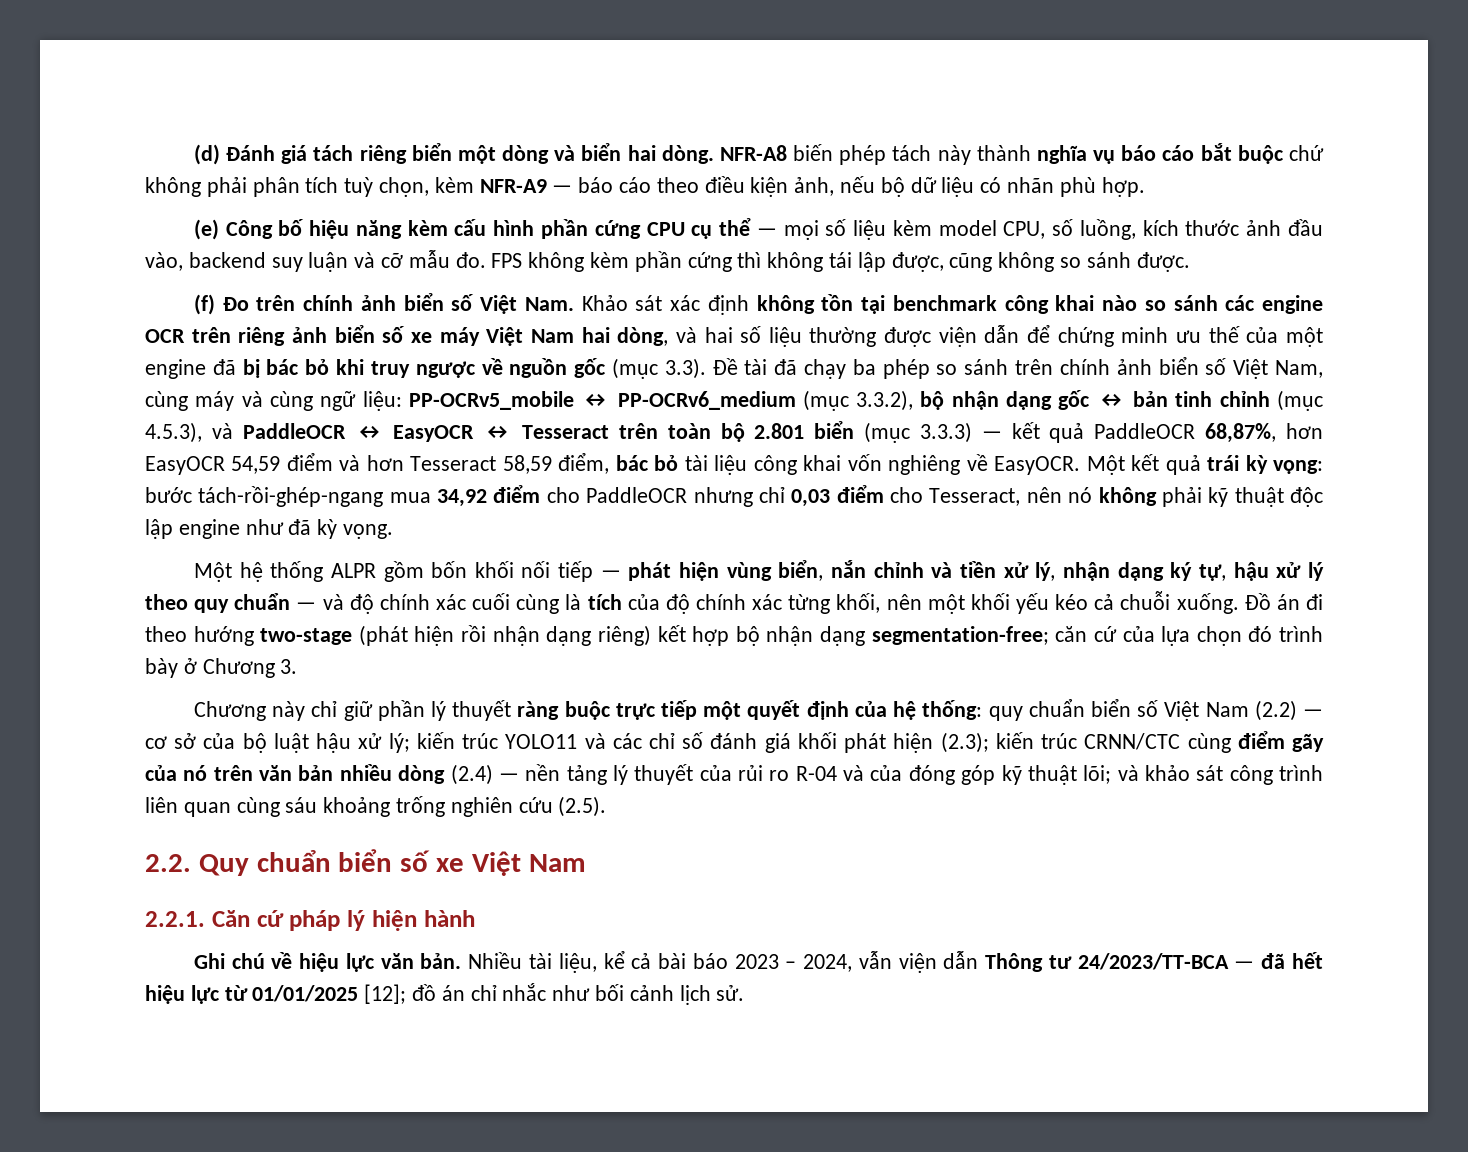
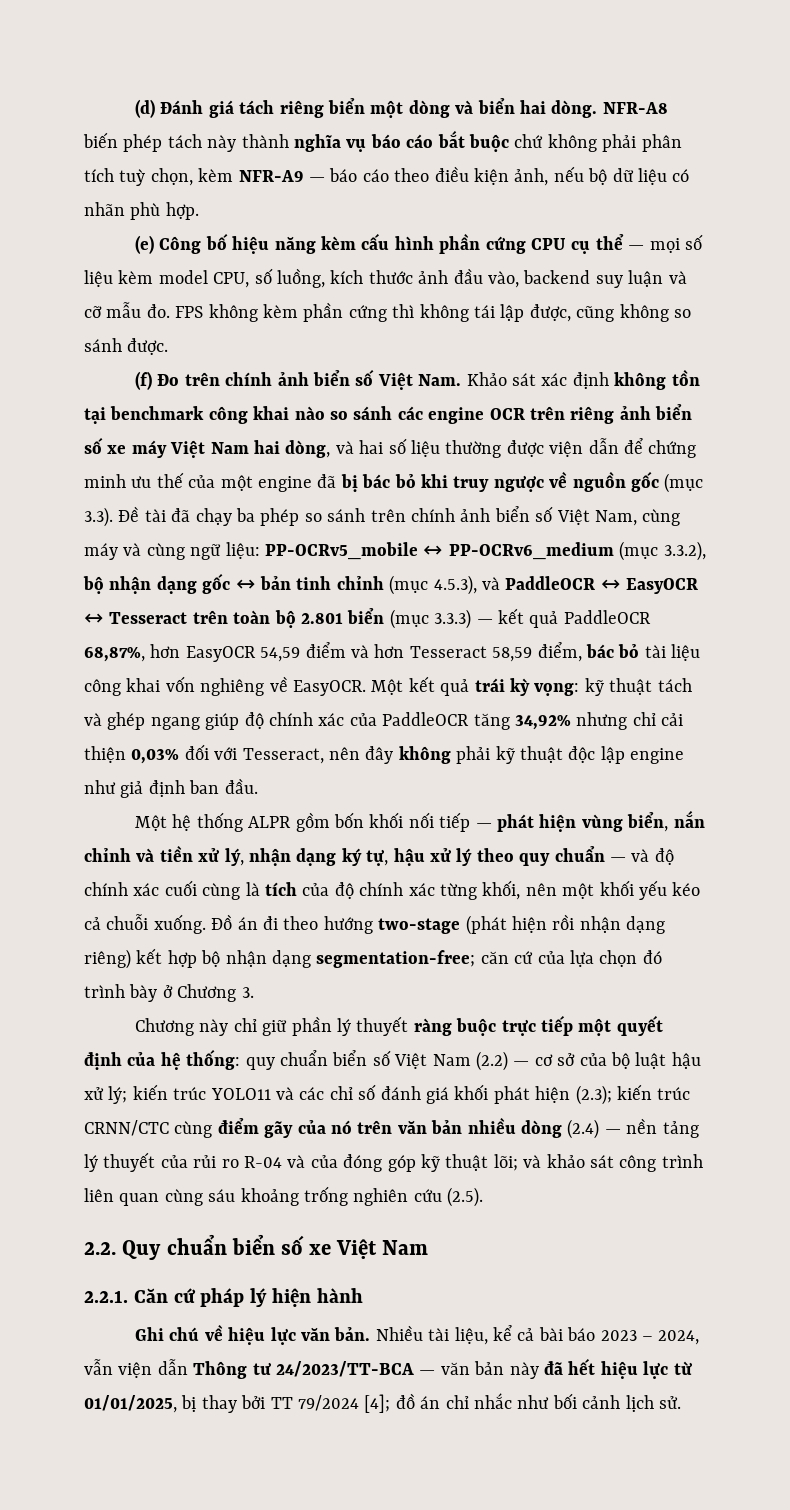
- Một kết quả trái kỳ vọng: bước tách-rồi-ghép-ngang mua 34,92 điểm cho PaddleOCR nhưng chỉ 0,03 điểm cho Tesseract, nên nó không phải kỹ thuật độc lập engine như đã kỳ vọng.
+ Một kết quả trái kỳ vọng: kỹ thuật tách và ghép ngang giúp độ chính xác của PaddleOCR tăng 34,92% nhưng chỉ cải thiện 0,03% đối với Tesseract, nên đây không phải kỹ thuật độc lập engine như giả định ban đầu.
- Nhiều tài liệu, kể cả bài báo 2023 – 2024, vẫn viện dẫn Thông tư 24/2023/TT-BCA — đã hết hiệu lực từ 01/01/2025 [12]; đồ án chỉ nhắc như bối cảnh lịch sử.
+ Nhiều tài liệu, kể cả bài báo 2023 – 2024, vẫn viện dẫn Thông tư 24/2023/TT-BCA — văn bản này đã hết hiệu lực từ 01/01/2025, bị thay bởi TT 79/2024 [4]; đồ án chỉ nhắc như bối cảnh lịch sử.

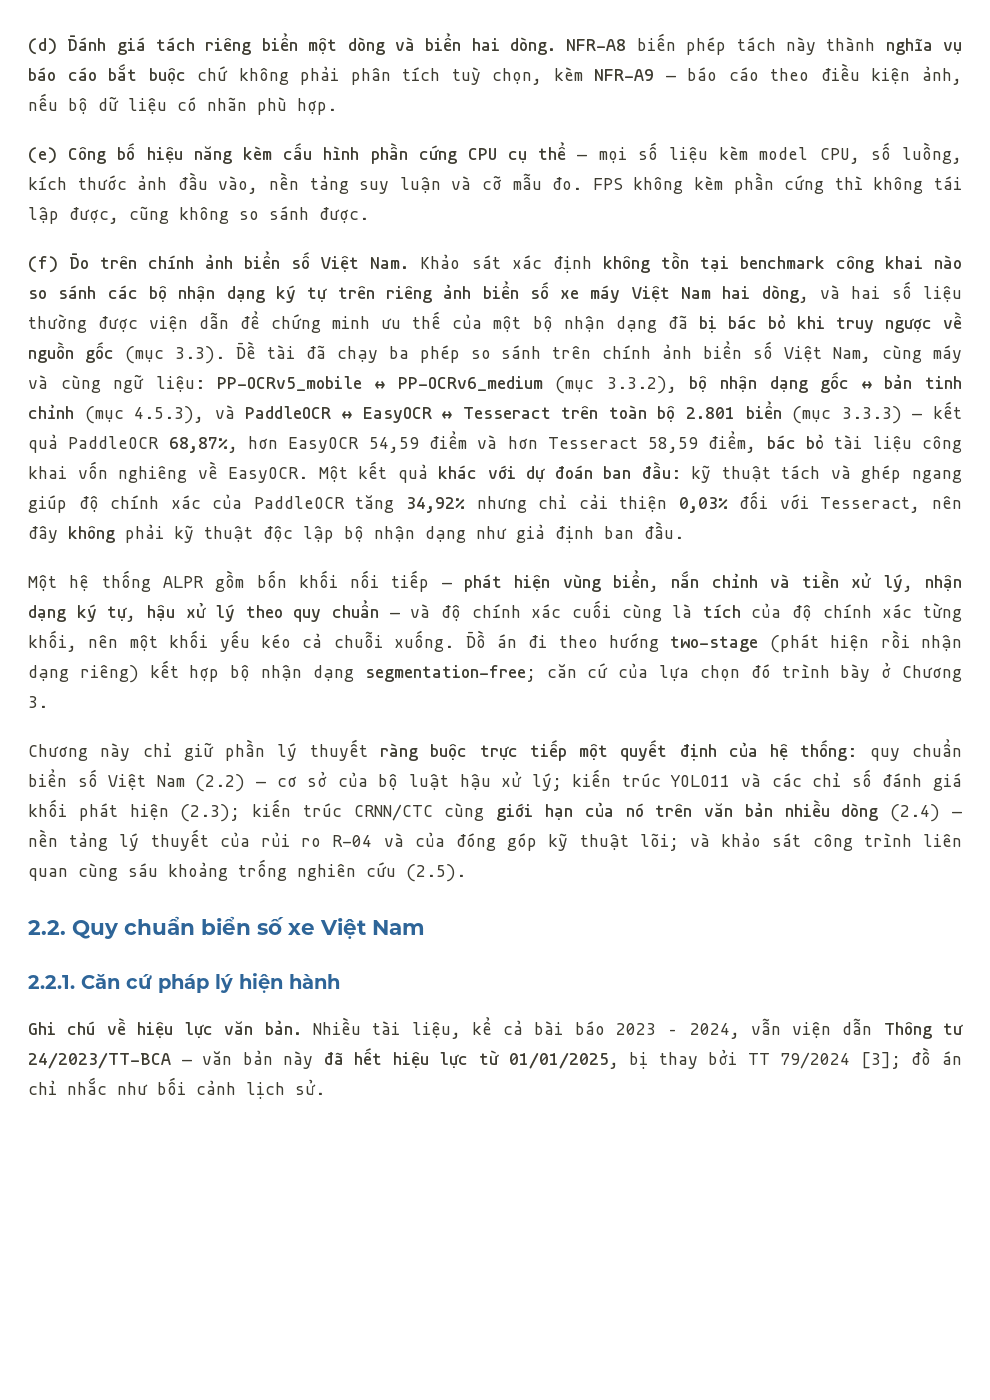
- (e) Công bố hiệu năng kèm cấu hình phần cứng CPU cụ thể — mọi số liệu kèm model CPU, số luồng, kích thước ảnh đầu vào, backend suy luận và cỡ mẫu đo.
+ (e) Công bố hiệu năng kèm cấu hình phần cứng CPU cụ thể — mọi số liệu kèm model CPU, số luồng, kích thước ảnh đầu vào, nền tảng suy luận và cỡ mẫu đo.
- (f) Đo trên chính ảnh biển số Việt Nam. Khảo sát xác định không tồn tại benchmark công khai nào so sánh các engine OCR trên riêng ảnh biển số xe máy Việt Nam hai dòng, và hai số liệu thường được viện dẫn để chứng minh ưu thế của một engine đã bị bác bỏ khi truy ngược về nguồn gốc (mục 3.3). Đề tài đã chạy ba phép so sánh trên chính ảnh biển số Việt Nam, cùng máy và cùng ngữ liệu:
+ (f) Đo trên chính ảnh biển số Việt Nam. Khảo sát xác định không tồn tại benchmark công khai nào so sánh các bộ nhận dạng ký tự trên riêng ảnh biển số xe máy Việt Nam hai dòng, và hai số liệu thường được viện dẫn để chứng minh ưu thế của một bộ nhận dạng đã bị bác bỏ khi truy ngược về nguồn gốc (mục 3.3). Đề tài đã chạy ba phép so sánh trên chính ảnh biển số Việt Nam, cùng máy và cùng ngữ liệu:
- Một kết quả trái kỳ vọng: kỹ thuật tách và ghép ngang giúp độ chính xác của PaddleOCR tăng 34,92% nhưng chỉ cải thiện 0,03% đối với Tesseract, nên đây không phải kỹ thuật độc lập engine như giả định ban đầu.
+ Một kết quả khác với dự đoán ban đầu: kỹ thuật tách và ghép ngang giúp độ chính xác của PaddleOCR tăng 34,92% nhưng chỉ cải thiện 0,03% đối với Tesseract, nên đây không phải kỹ thuật độc lập bộ nhận dạng như giả định ban đầu.
- kiến trúc CRNN/CTC cùng điểm gãy của nó trên văn bản nhiều dòng (2.4) — nền tảng lý thuyết của rủi ro R-04 và của đóng góp kỹ thuật lõi;
+ kiến trúc CRNN/CTC cùng giới hạn của nó trên văn bản nhiều dòng (2.4) — nền tảng lý thuyết của rủi ro R-04 và của đóng góp kỹ thuật lõi;
- Nhiều tài liệu, kể cả bài báo 2023 – 2024, vẫn viện dẫn Thông tư 24/2023/TT-BCA — văn bản này đã hết hiệu lực từ 01/01/2025, bị thay bởi TT 79/2024 [4]; đồ án chỉ nhắc như bối cảnh lịch sử.
+ Nhiều tài liệu, kể cả bài báo 2023 – 2024, vẫn viện dẫn Thông tư 24/2023/TT-BCA — văn bản này đã hết hiệu lực từ 01/01/2025, bị thay bởi TT 79/2024 [3]; đồ án chỉ nhắc như bối cảnh lịch sử.

